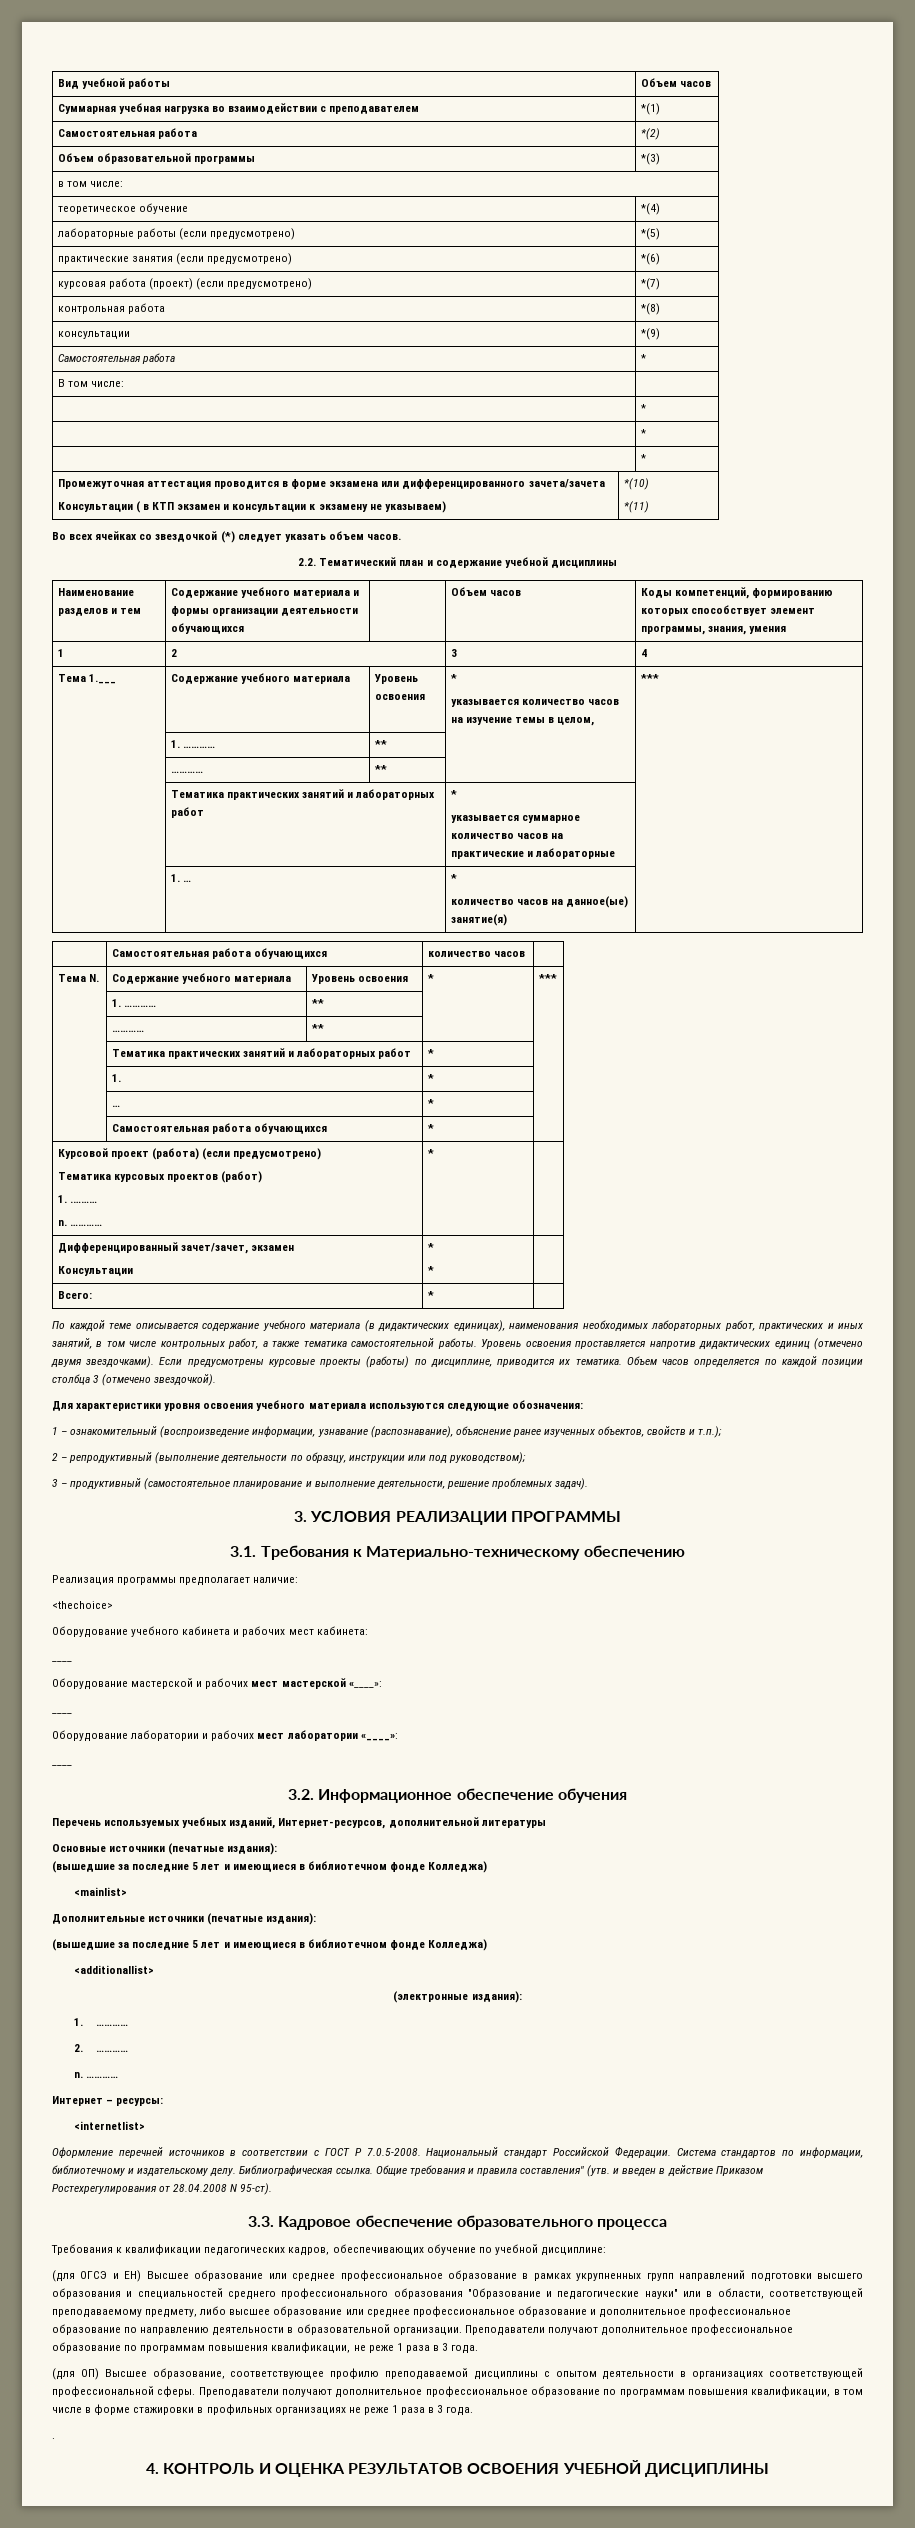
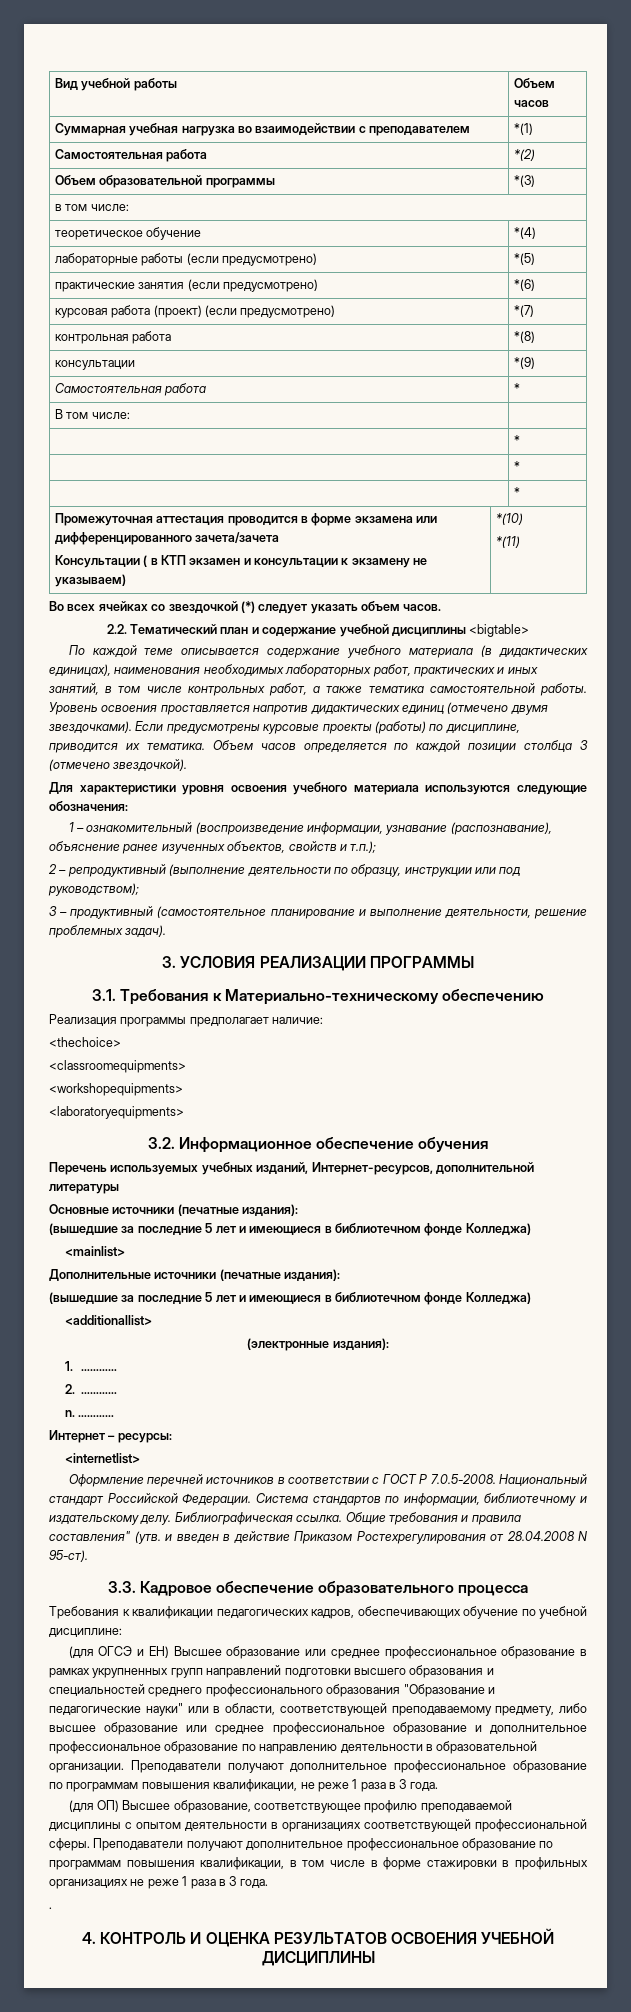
- 2.2. Тематический план и содержание учебной дисциплины
- Наименование разделов и тем | Содержание учебного материала и формы организации деятельности обучающихся | | Объем часов | Коды компетенций, формированию которых способствует элемент программы, знания, умения
- 1 | 2 | 3 | 4
- Тема 1.___ | Содержание учебного материала | Уровень освоения | *
- указывается количество часов на изучение темы в целом, | ***
- | 1. ………… | ** | |
- | ………… | ** | |
- | Тематика практических занятий и лабораторных работ | *
- указывается суммарное количество часов на практические и лабораторные |
- | 1. … | *
- количество часов на данное(ые) занятие(я) |
- | Самостоятельная работа обучающихся | количество часов |
- Тема N. | Содержание учебного материала | Уровень освоения | * | ***
- | 1. ………… | ** | |
- | ………… | ** | |
- | Тематика практических занятий и лабораторных работ | * |
- | 1. | * |
- | … | * |
- | Самостоятельная работа обучающихся | * |
- Курсовой проект (работа) (если предусмотрено)
- Тематика курсовых проектов (работ)
- 1. .………
- n. ………… | * |
- Дифференцированный зачет/зачет, экзамен
- Консультации | *
- * |
- Всего: | * |
+ 2.2. Тематический план и содержание учебной дисциплины <bigtable>
- Оборудование учебного кабинета и рабочих мест кабинета:
- ____
- Оборудование мастерской и рабочих мест мастерской «____»:
- ____
- Оборудование лаборатории и рабочих мест лаборатории «____»:
- ____
+ <classroomequipments>
+ <workshopequipments>
+ <laboratoryequipments>

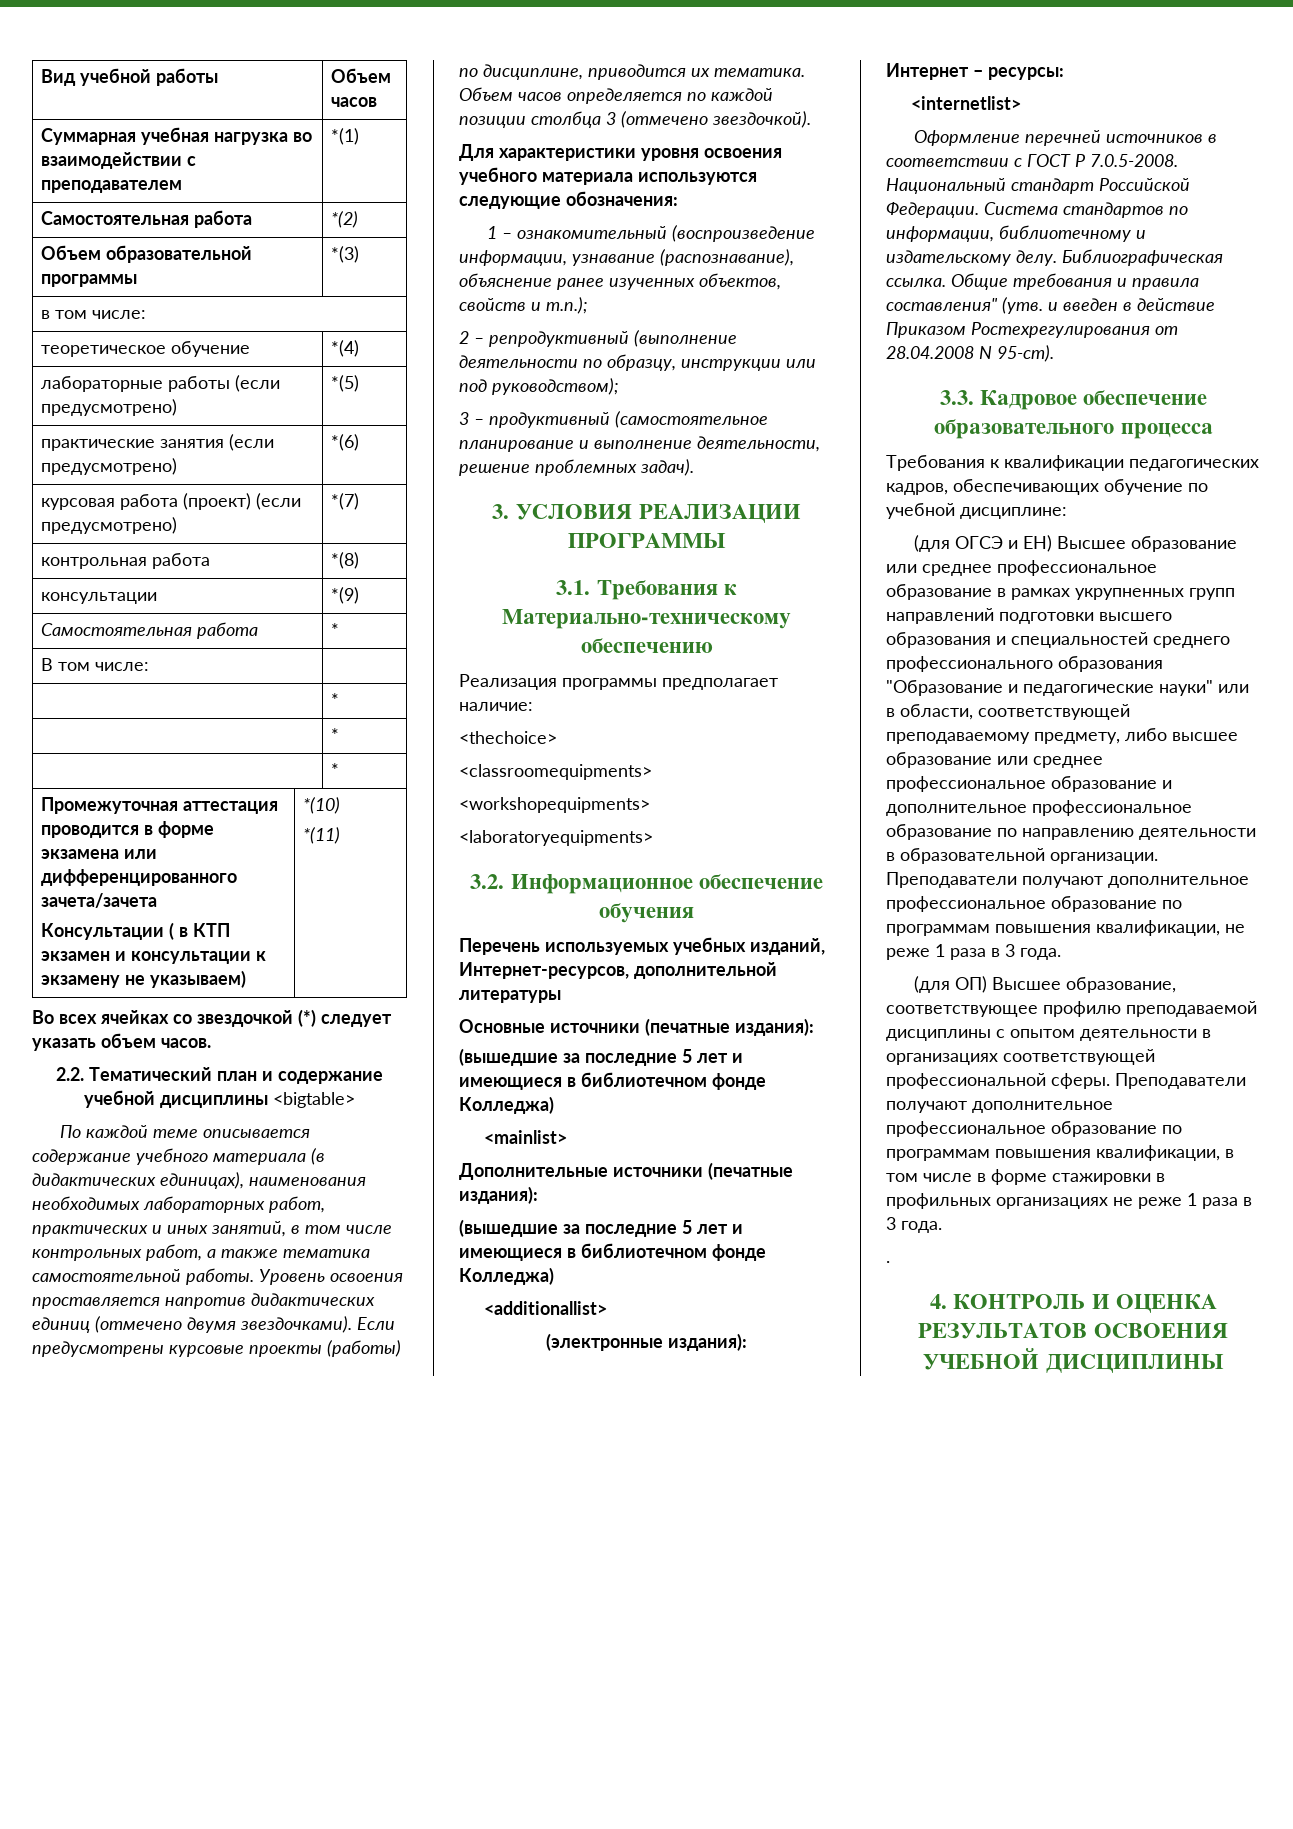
- 1. …………
- 2. …………
- n. …………

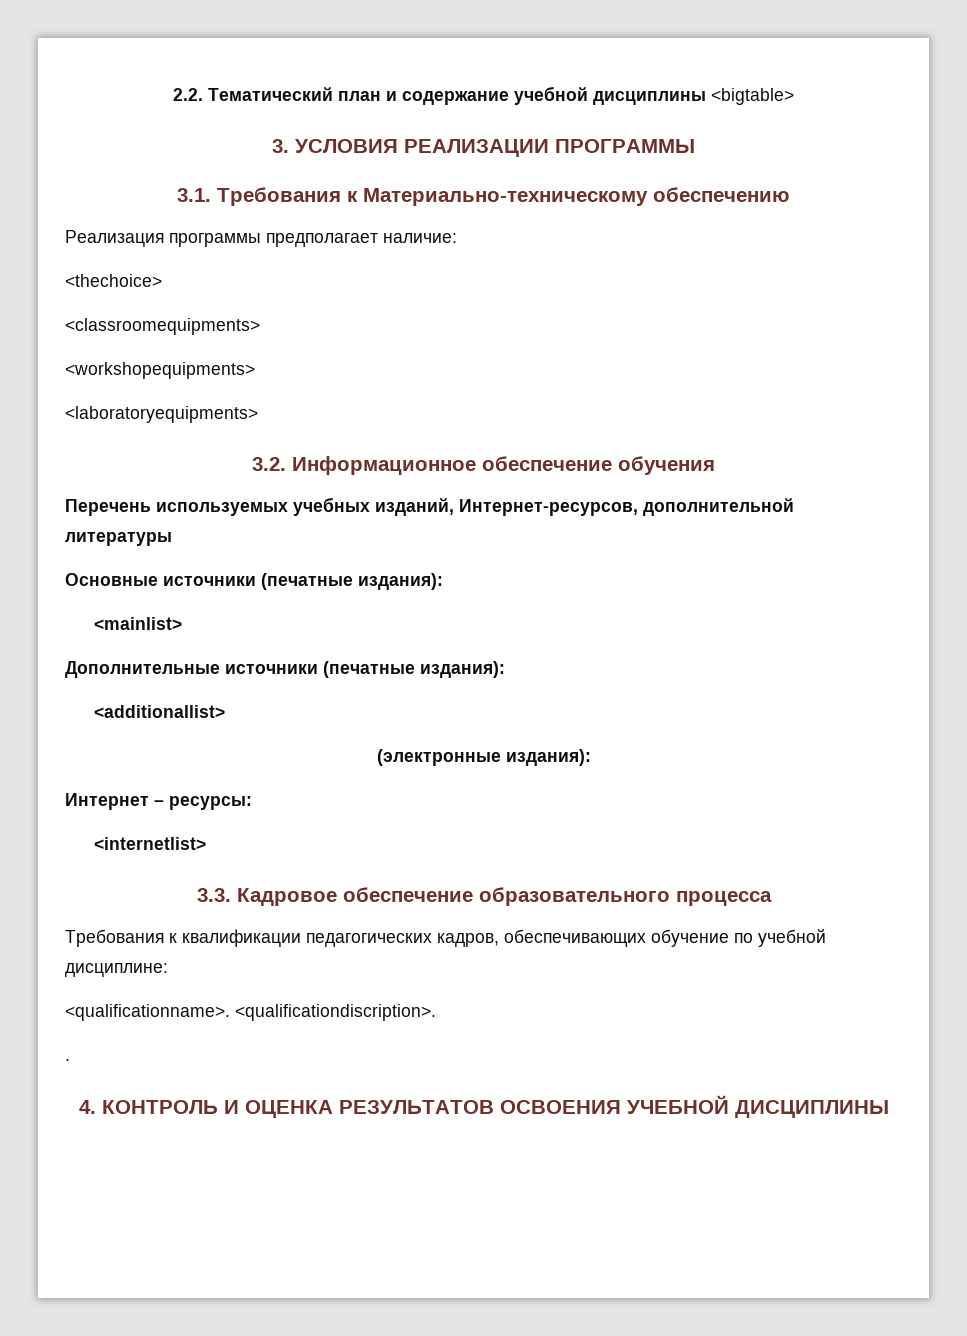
- Вид учебной работы | Объем часов
- Суммарная учебная нагрузка во взаимодействии с преподавателем | *(1)
- Самостоятельная работа | *(2)
- Объем образовательной программы | *(3)
- в том числе:
- теоретическое обучение | *(4)
- лабораторные работы (если предусмотрено) | *(5)
- практические занятия (если предусмотрено) | *(6)
- курсовая работа (проект) (если предусмотрено) | *(7)
- контрольная работа | *(8)
- консультации | *(9)
- Самостоятельная работа | *
- В том числе: |
- | *
- | *
- | *
- Промежуточная аттестация проводится в форме экзамена или дифференцированного зачета/зачета
- Консультации ( в КТП экзамен и консультации к экзамену не указываем) | *(10)
- *(11)
- Во всех ячейках со звездочкой (*) следует указать объем часов.
- По каждой теме описывается содержание учебного материала (в дидактических единицах), наименования необходимых лабораторных работ, практических и иных занятий, в том числе контрольных работ, а также тематика самостоятельной работы. Уровень освоения проставляется напротив дидактических единиц (отмечено двумя звездочками). Если предусмотрены курсовые проекты (работы) по дисциплине, приводится их тематика. Объем часов определяется по каждой позиции столбца 3 (отмечено звездочкой).
- Для характеристики уровня освоения учебного материала используются следующие обозначения:
- 1 – ознакомительный (воспроизведение информации, узнавание (распознавание), объяснение ранее изученных объектов, свойств и т.п.);
- 2 – репродуктивный (выполнение деятельности по образцу, инструкции или под руководством);
- 3 – продуктивный (самостоятельное планирование и выполнение деятельности, решение проблемных задач).
  Основные источники (печатные издания):
- (вышедшие за последние 5 лет и имеющиеся в библиотечном фонде Колледжа)
  Дополнительные источники (печатные издания):
- (вышедшие за последние 5 лет и имеющиеся в библиотечном фонде Колледжа)
- Оформление перечней источников в соответствии с ГОСТ Р 7.0.5-2008. Национальный стандарт Российской Федерации. Система стандартов по информации, библиотечному и издательскому делу. Библиографическая ссылка. Общие требования и правила составления" (утв. и введен в действие Приказом Ростехрегулирования от 28.04.2008 N 95-ст).
- (для ОГСЭ и ЕН) Высшее образование или среднее профессиональное образование в рамках укрупненных групп направлений подготовки высшего образования и специальностей среднего профессионального образования "Образование и педагогические науки" или в области, соответствующей преподаваемому предмету, либо высшее образование или среднее профессиональное образование и дополнительное профессиональное образование по направлению деятельности в образовательной организации. Преподаватели получают дополнительное профессиональное образование по программам повышения квалификации, не реже 1 раза в 3 года.
- (для ОП) Высшее образование, соответствующее профилю преподаваемой дисциплины с опытом деятельности в организациях соответствующей профессиональной сферы. Преподаватели получают дополнительное профессиональное образование по программам повышения квалификации, в том числе в форме стажировки в профильных организациях не реже 1 раза в 3 года.
+ <qualificationname>. <qualificationdiscription>.

